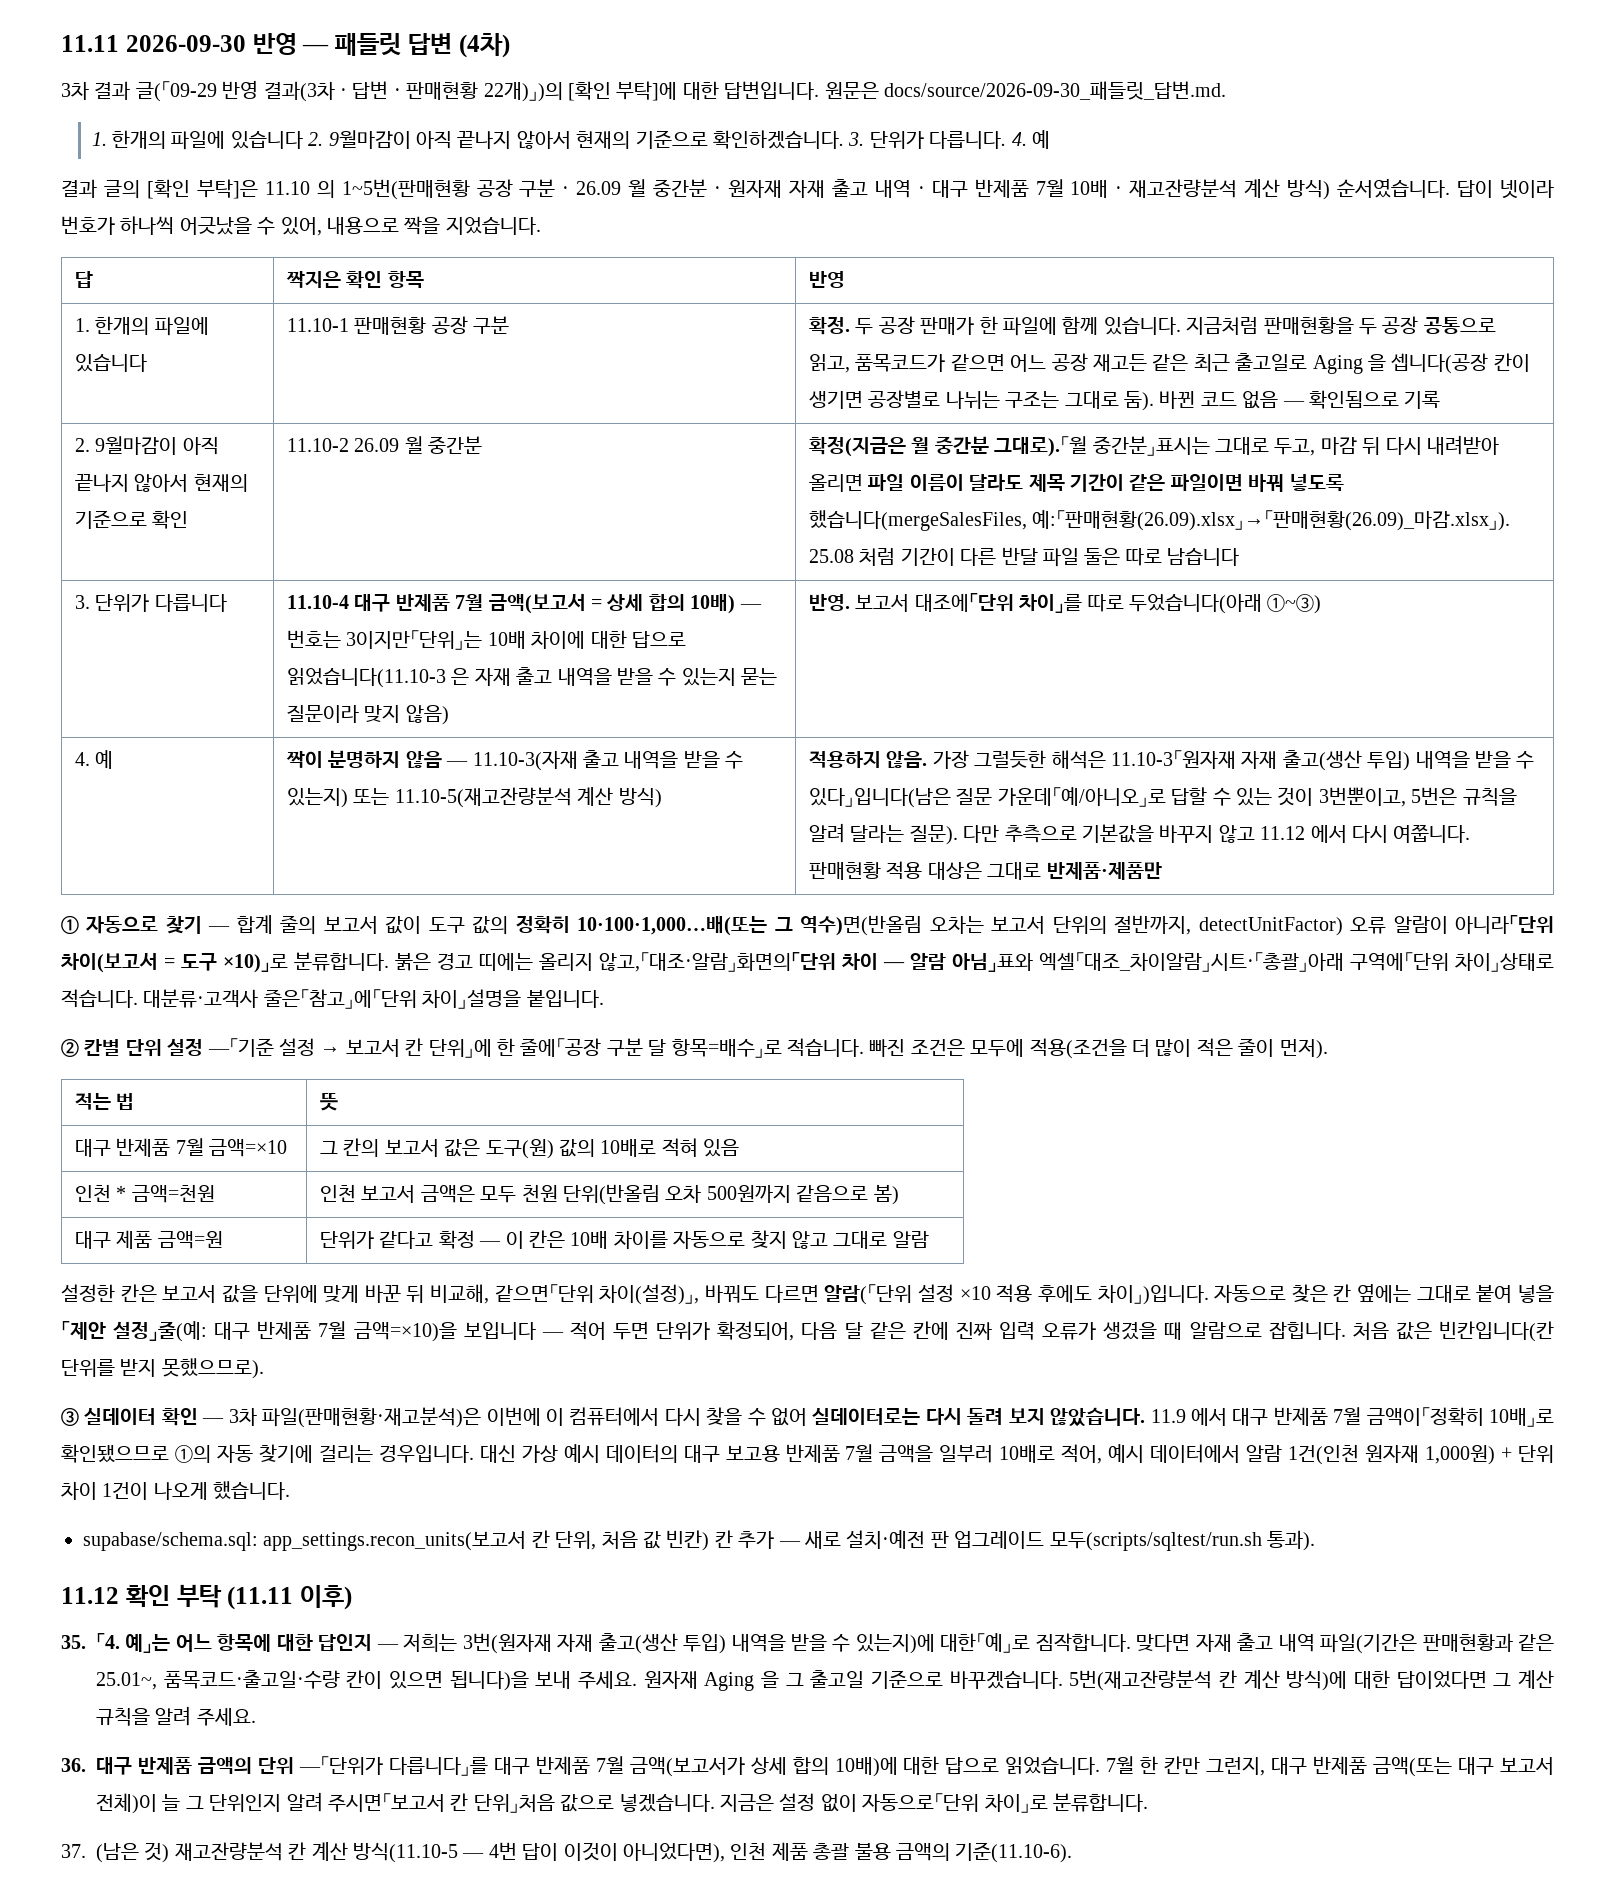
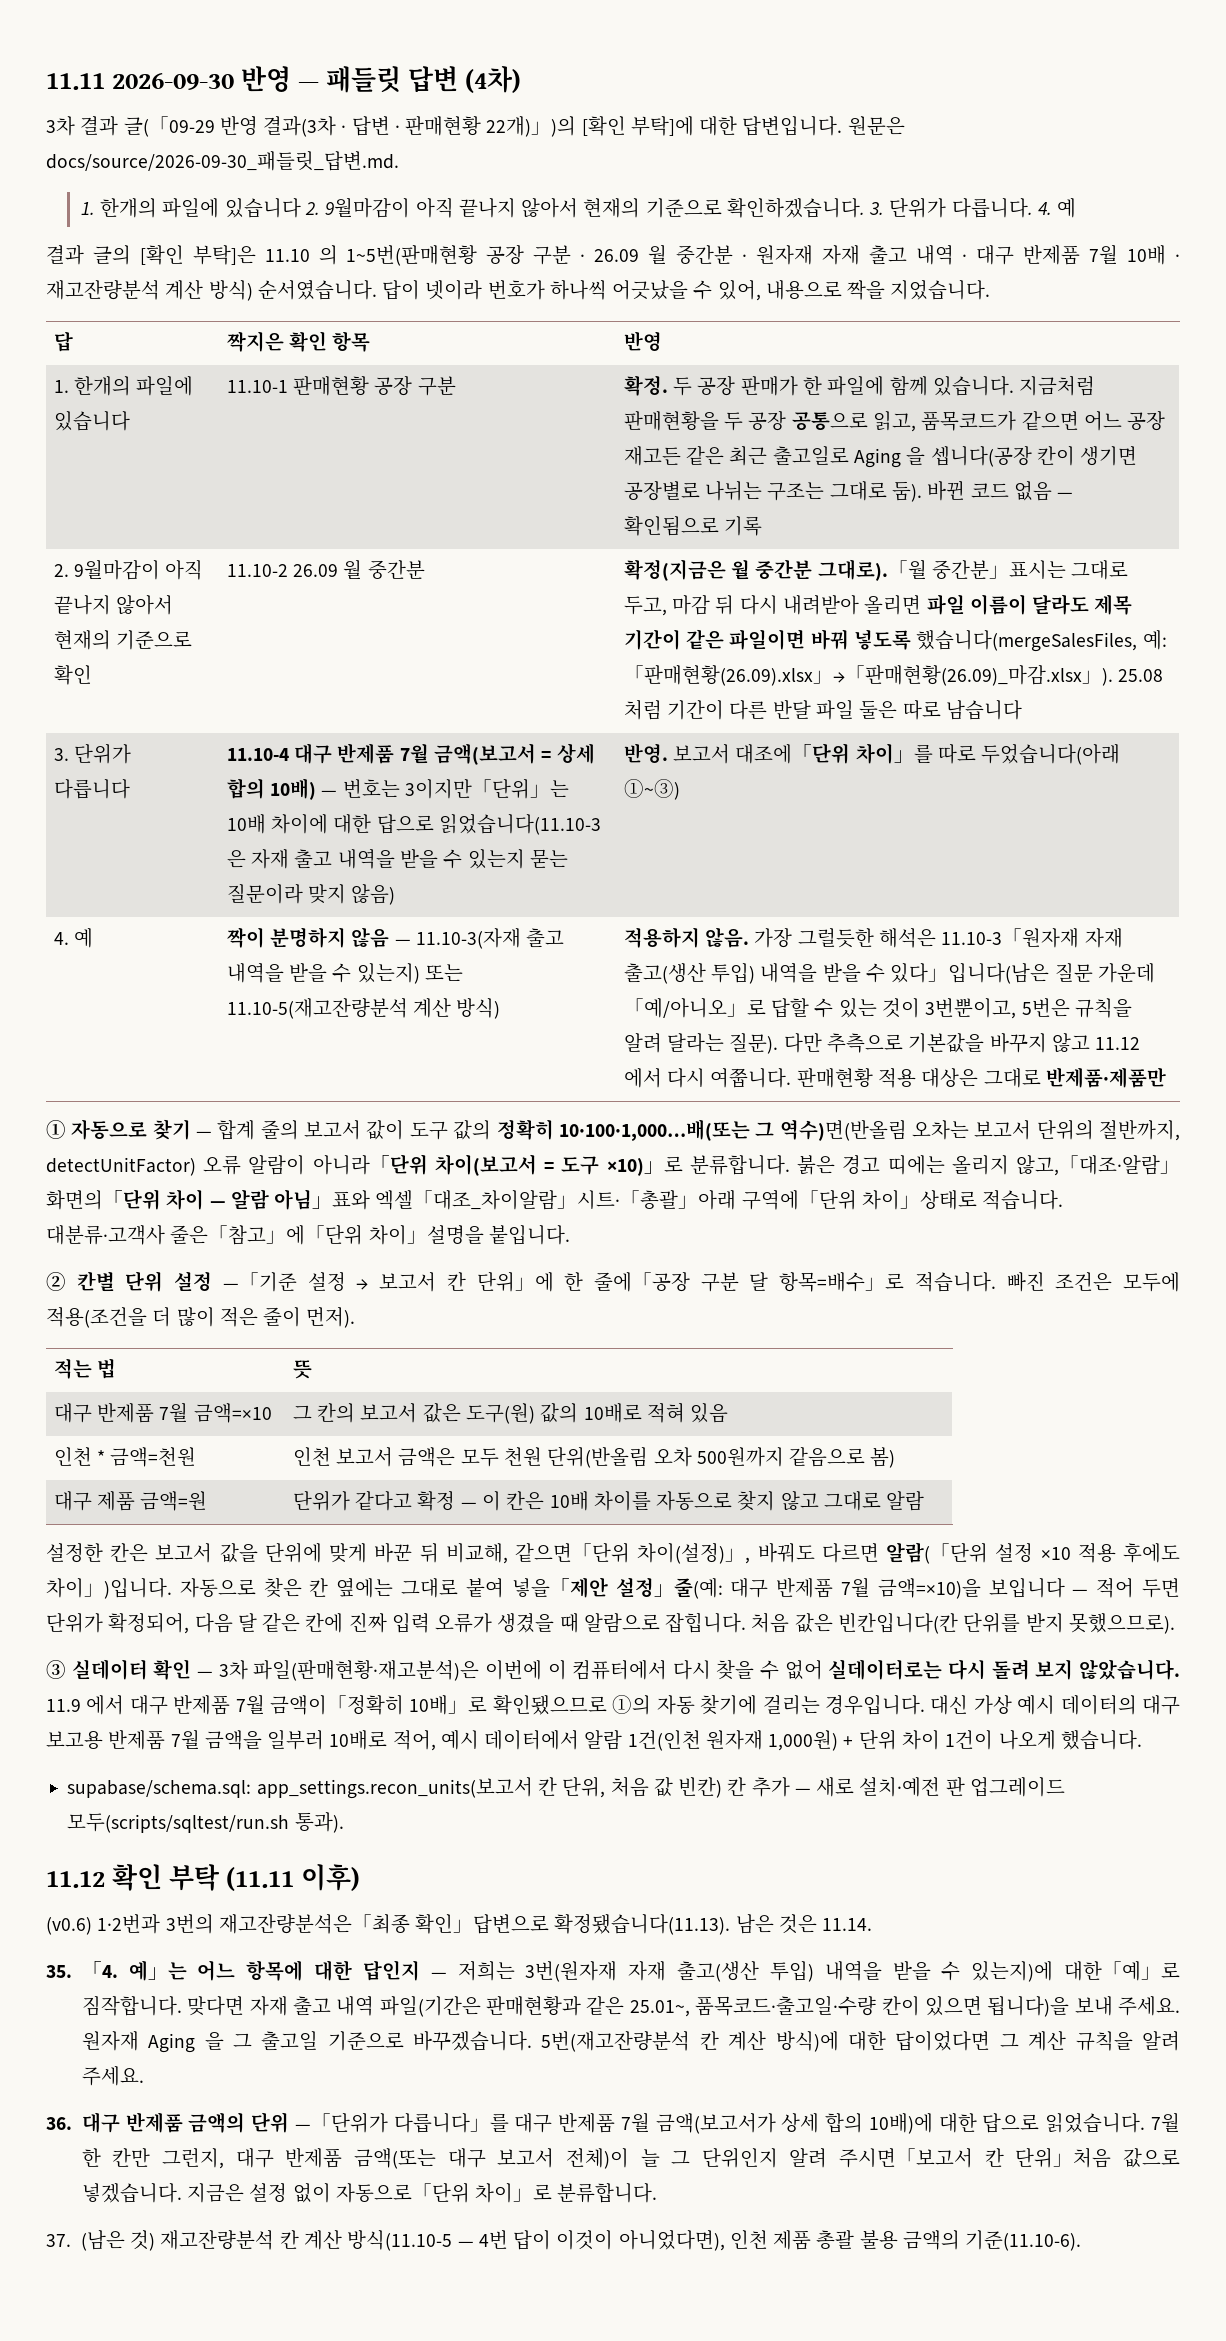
+ (v0.6) 1·2번과 3번의 재고잔량분석은「최종 확인」답변으로 확정됐습니다(11.13). 남은 것은 11.14.

